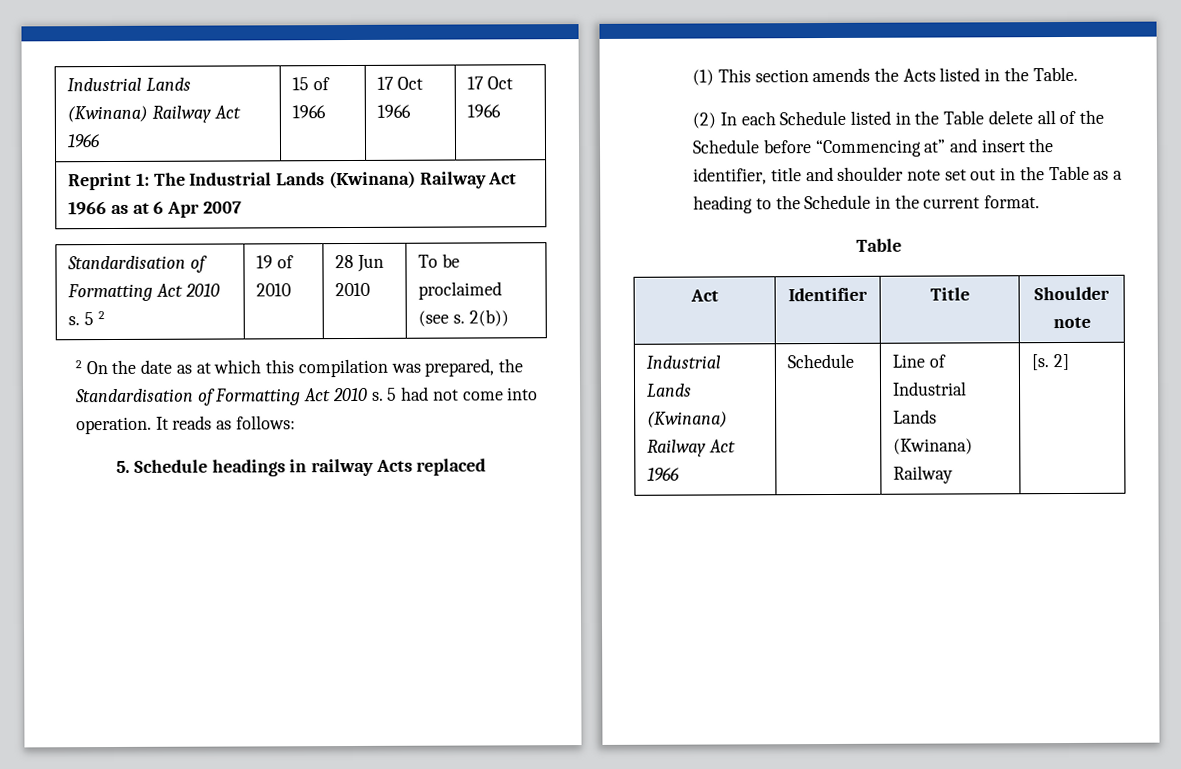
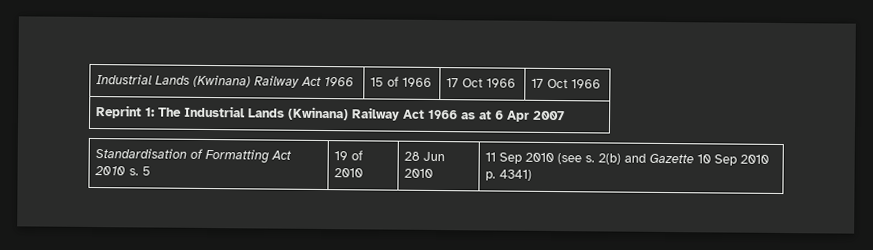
- Standardisation of Formatting Act 2010 s. 5 2 | 19 of 2010 | 28 Jun 2010 | To be proclaimed (see s. 2(b))
- 2 On the date as at which this compilation was prepared, the Standardisation of Formatting Act 2010 s. 5 had not come into operation. It reads as follows:
- 5. Schedule headings in railway Acts replaced
- (1) This section amends the Acts listed in the Table.
- (2) In each Schedule listed in the Table delete all of the Schedule before “Commencing at” and insert the identifier, title and shoulder note set out in the Table as a heading to the Schedule in the current format.
- Table
- Act | Identifier | Title | Shoulder note
- Industrial Lands (Kwinana) Railway Act 1966 | Schedule | Line of Industrial Lands (Kwinana) Railway | [s. 2]
+ Standardisation of Formatting Act 2010 s. 5 | 19 of 2010 | 28 Jun 2010 | 11 Sep 2010 (see s. 2(b) and Gazette 10 Sep 2010 p. 4341)

